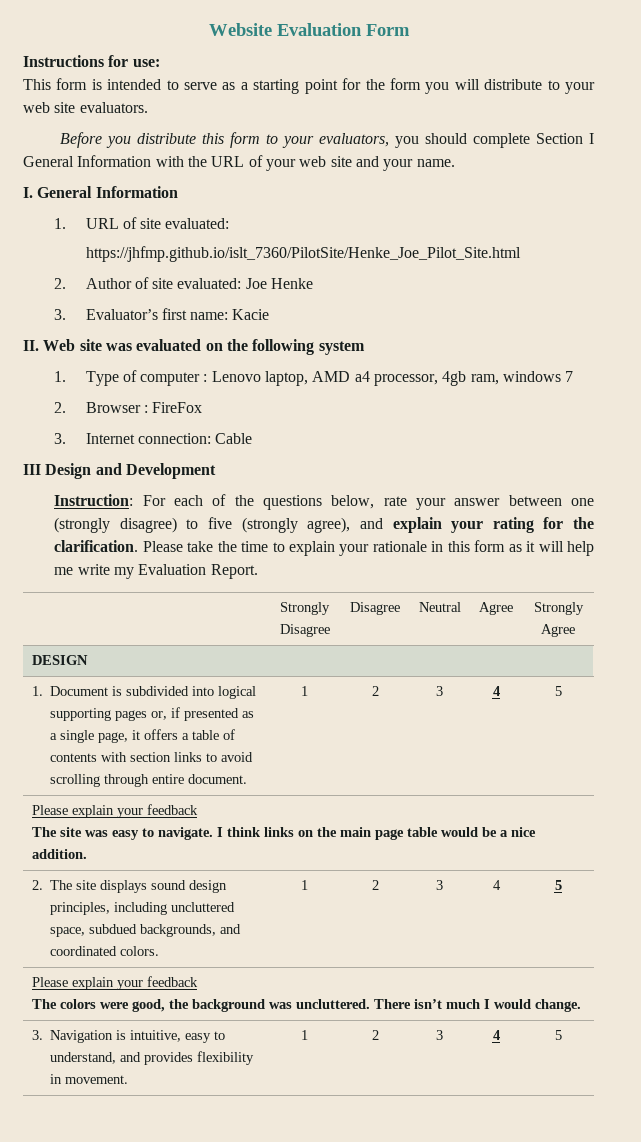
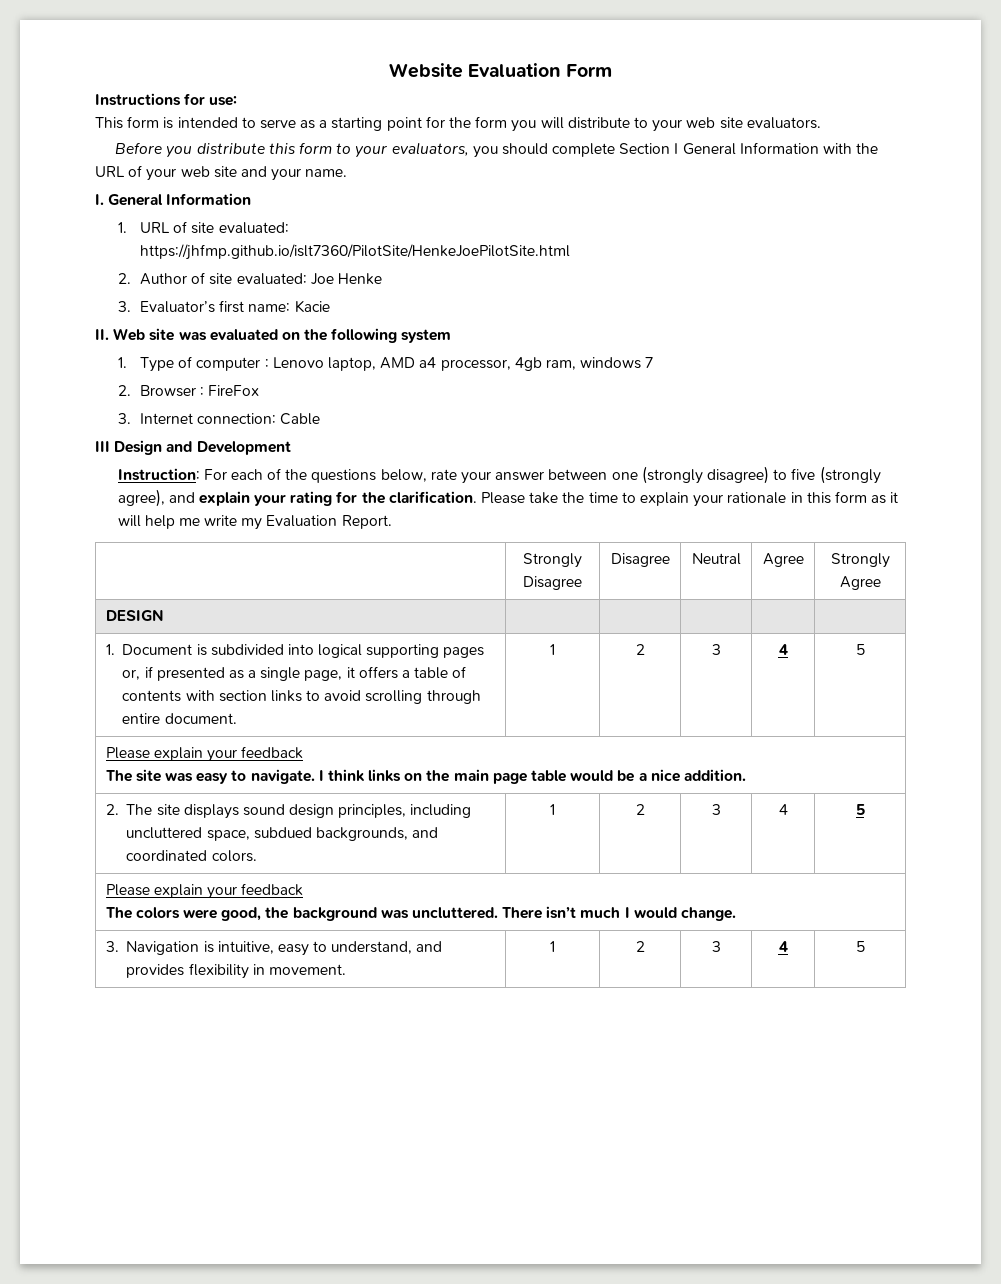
- https://jhfmp.github.io/islt_7360/PilotSite/Henke_Joe_Pilot_Site.html
+ https://jhfmp.github.io/islt7360/PilotSite/HenkeJoePilotSite.html

